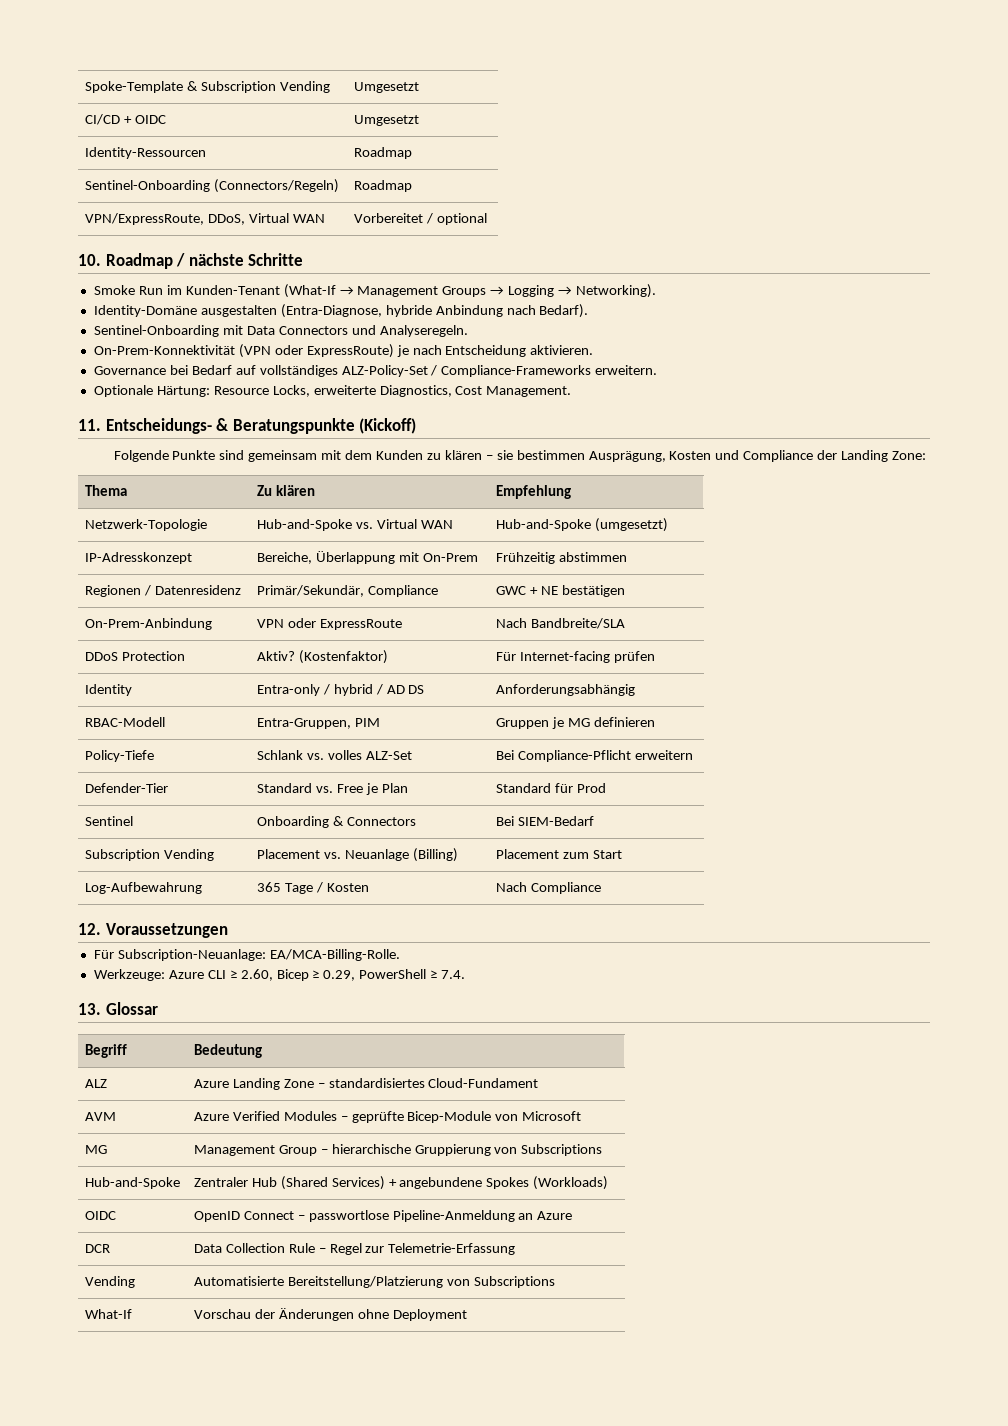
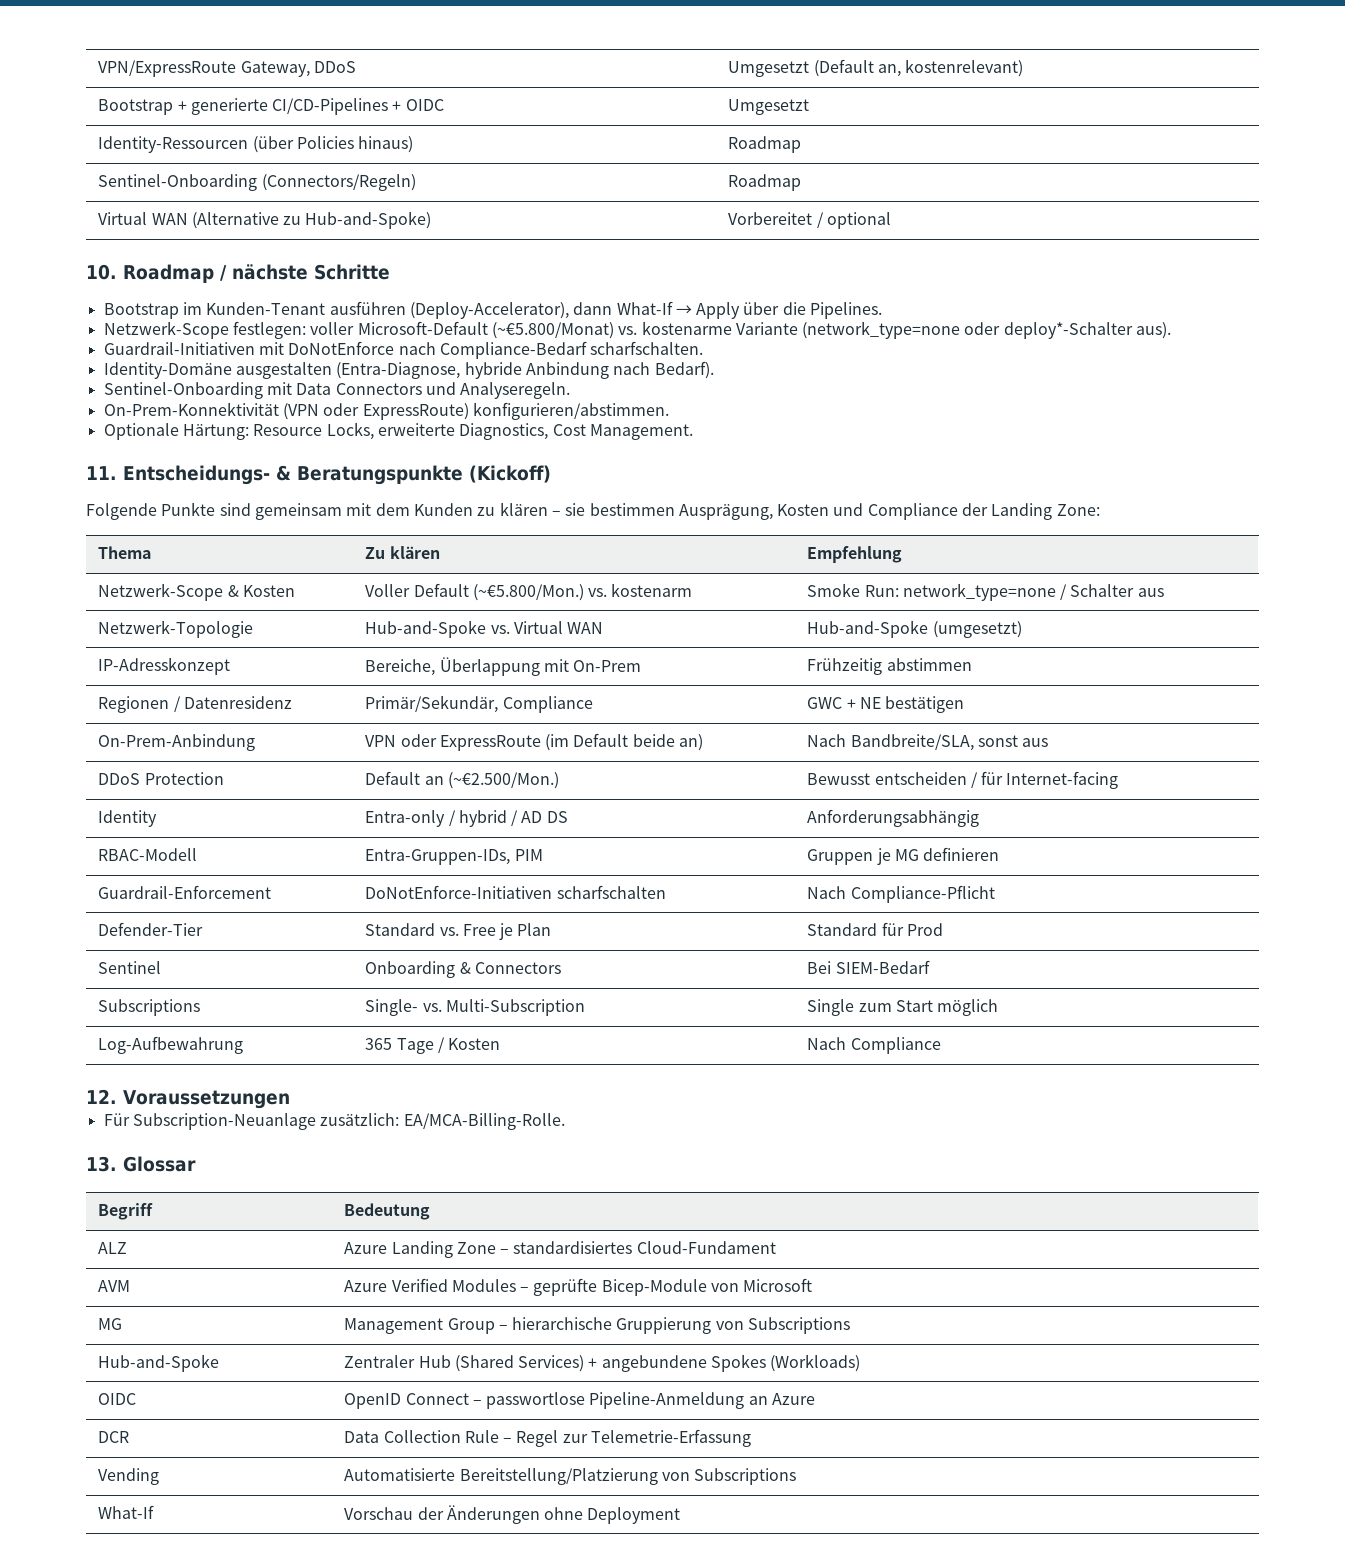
- Spoke-Template & Subscription Vending | Umgesetzt
- CI/CD + OIDC | Umgesetzt
+ VPN/ExpressRoute Gateway, DDoS | Umgesetzt (Default an, kostenrelevant)
+ Bootstrap + generierte CI/CD-Pipelines + OIDC | Umgesetzt
- Identity-Ressourcen | Roadmap
+ Identity-Ressourcen (über Policies hinaus) | Roadmap
- VPN/ExpressRoute, DDoS, Virtual WAN | Vorbereitet / optional
+ Virtual WAN (Alternative zu Hub-and-Spoke) | Vorbereitet / optional
- Smoke Run im Kunden-Tenant (What-If → Management Groups → Logging → Networking).
+ Bootstrap im Kunden-Tenant ausführen (Deploy-Accelerator), dann What-If → Apply über die Pipelines.
+ Netzwerk-Scope festlegen: voller Microsoft-Default (~€5.800/Monat) vs. kostenarme Variante (network_type=none oder deploy*-Schalter aus).
+ Guardrail-Initiativen mit DoNotEnforce nach Compliance-Bedarf scharfschalten.
- On-Prem-Konnektivität (VPN oder ExpressRoute) je nach Entscheidung aktivieren.
- Governance bei Bedarf auf vollständiges ALZ-Policy-Set / Compliance-Frameworks erweitern.
+ On-Prem-Konnektivität (VPN oder ExpressRoute) konfigurieren/abstimmen.
+ Netzwerk-Scope & Kosten | Voller Default (~€5.800/Mon.) vs. kostenarm | Smoke Run: network_type=none / Schalter aus
- On-Prem-Anbindung | VPN oder ExpressRoute | Nach Bandbreite/SLA
- DDoS Protection | Aktiv? (Kostenfaktor) | Für Internet-facing prüfen
+ On-Prem-Anbindung | VPN oder ExpressRoute (im Default beide an) | Nach Bandbreite/SLA, sonst aus
+ DDoS Protection | Default an (~€2.500/Mon.) | Bewusst entscheiden / für Internet-facing
- RBAC-Modell | Entra-Gruppen, PIM | Gruppen je MG definieren
+ RBAC-Modell | Entra-Gruppen-IDs, PIM | Gruppen je MG definieren
- Policy-Tiefe | Schlank vs. volles ALZ-Set | Bei Compliance-Pflicht erweitern
+ Guardrail-Enforcement | DoNotEnforce-Initiativen scharfschalten | Nach Compliance-Pflicht
- Subscription Vending | Placement vs. Neuanlage (Billing) | Placement zum Start
+ Subscriptions | Single- vs. Multi-Subscription | Single zum Start möglich
- Für Subscription-Neuanlage: EA/MCA-Billing-Rolle.
+ Für Subscription-Neuanlage zusätzlich: EA/MCA-Billing-Rolle.
- Werkzeuge: Azure CLI ≥ 2.60, Bicep ≥ 0.29, PowerShell ≥ 7.4.

